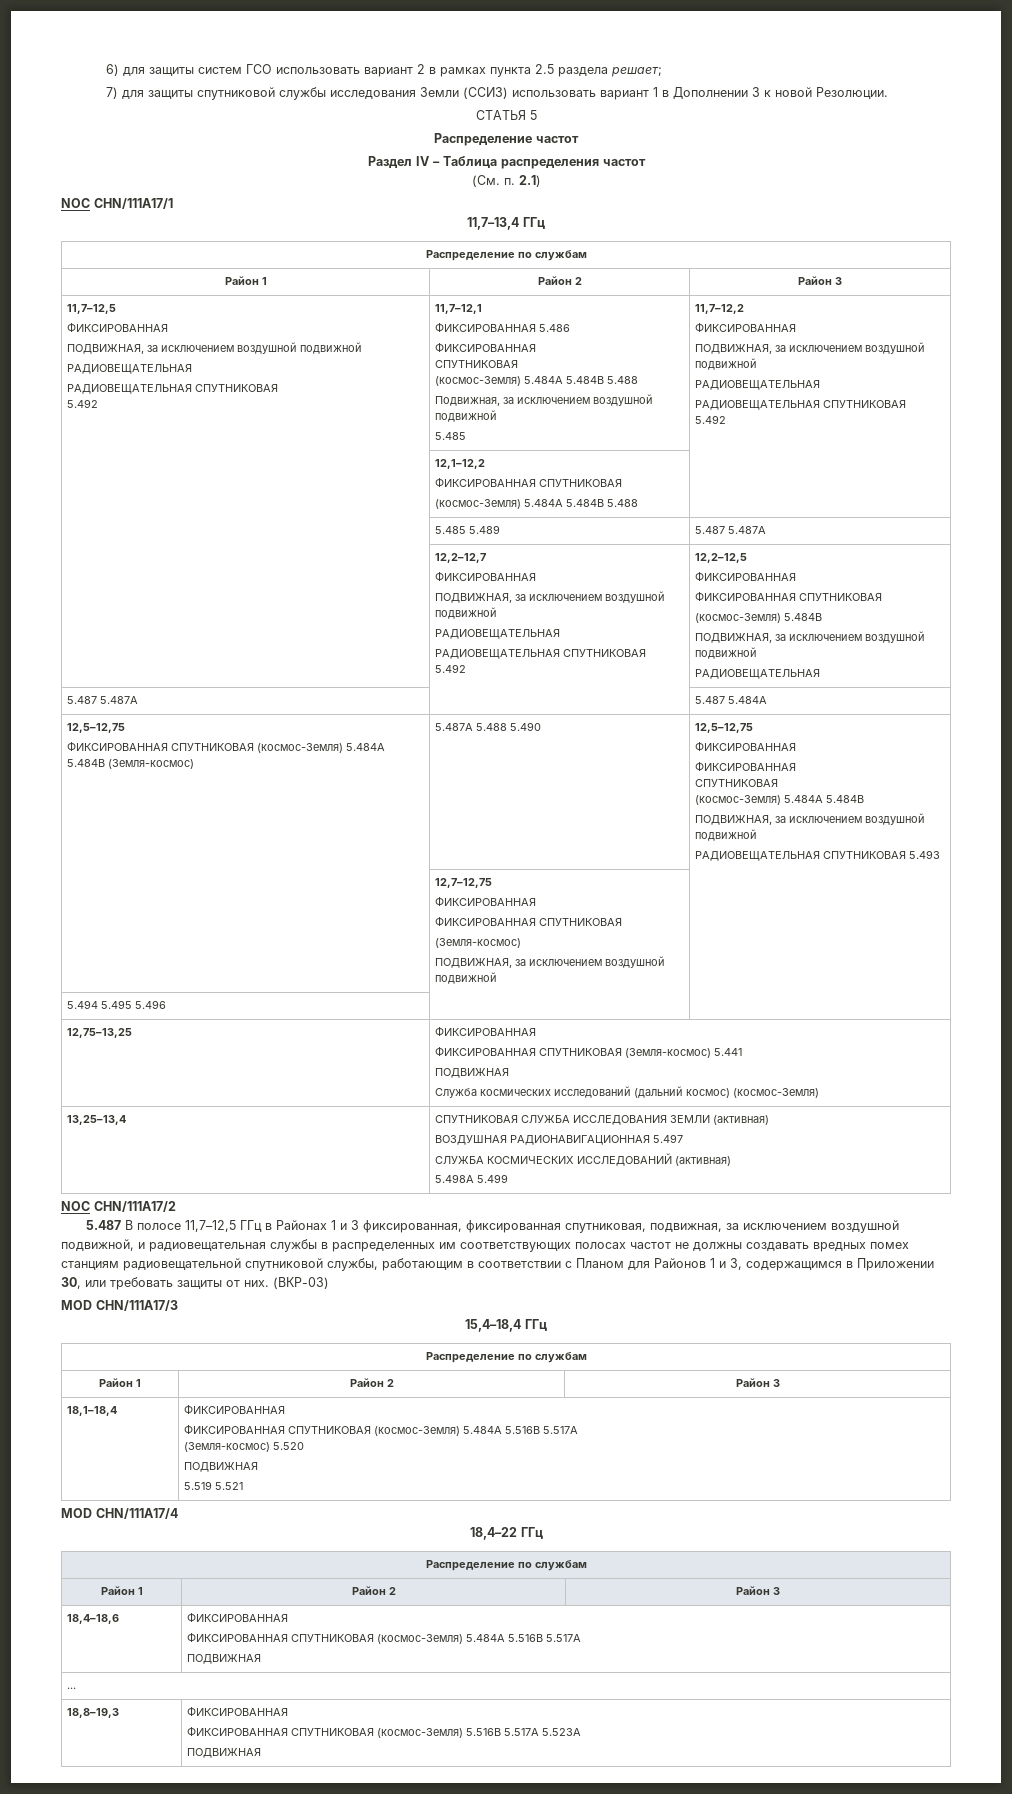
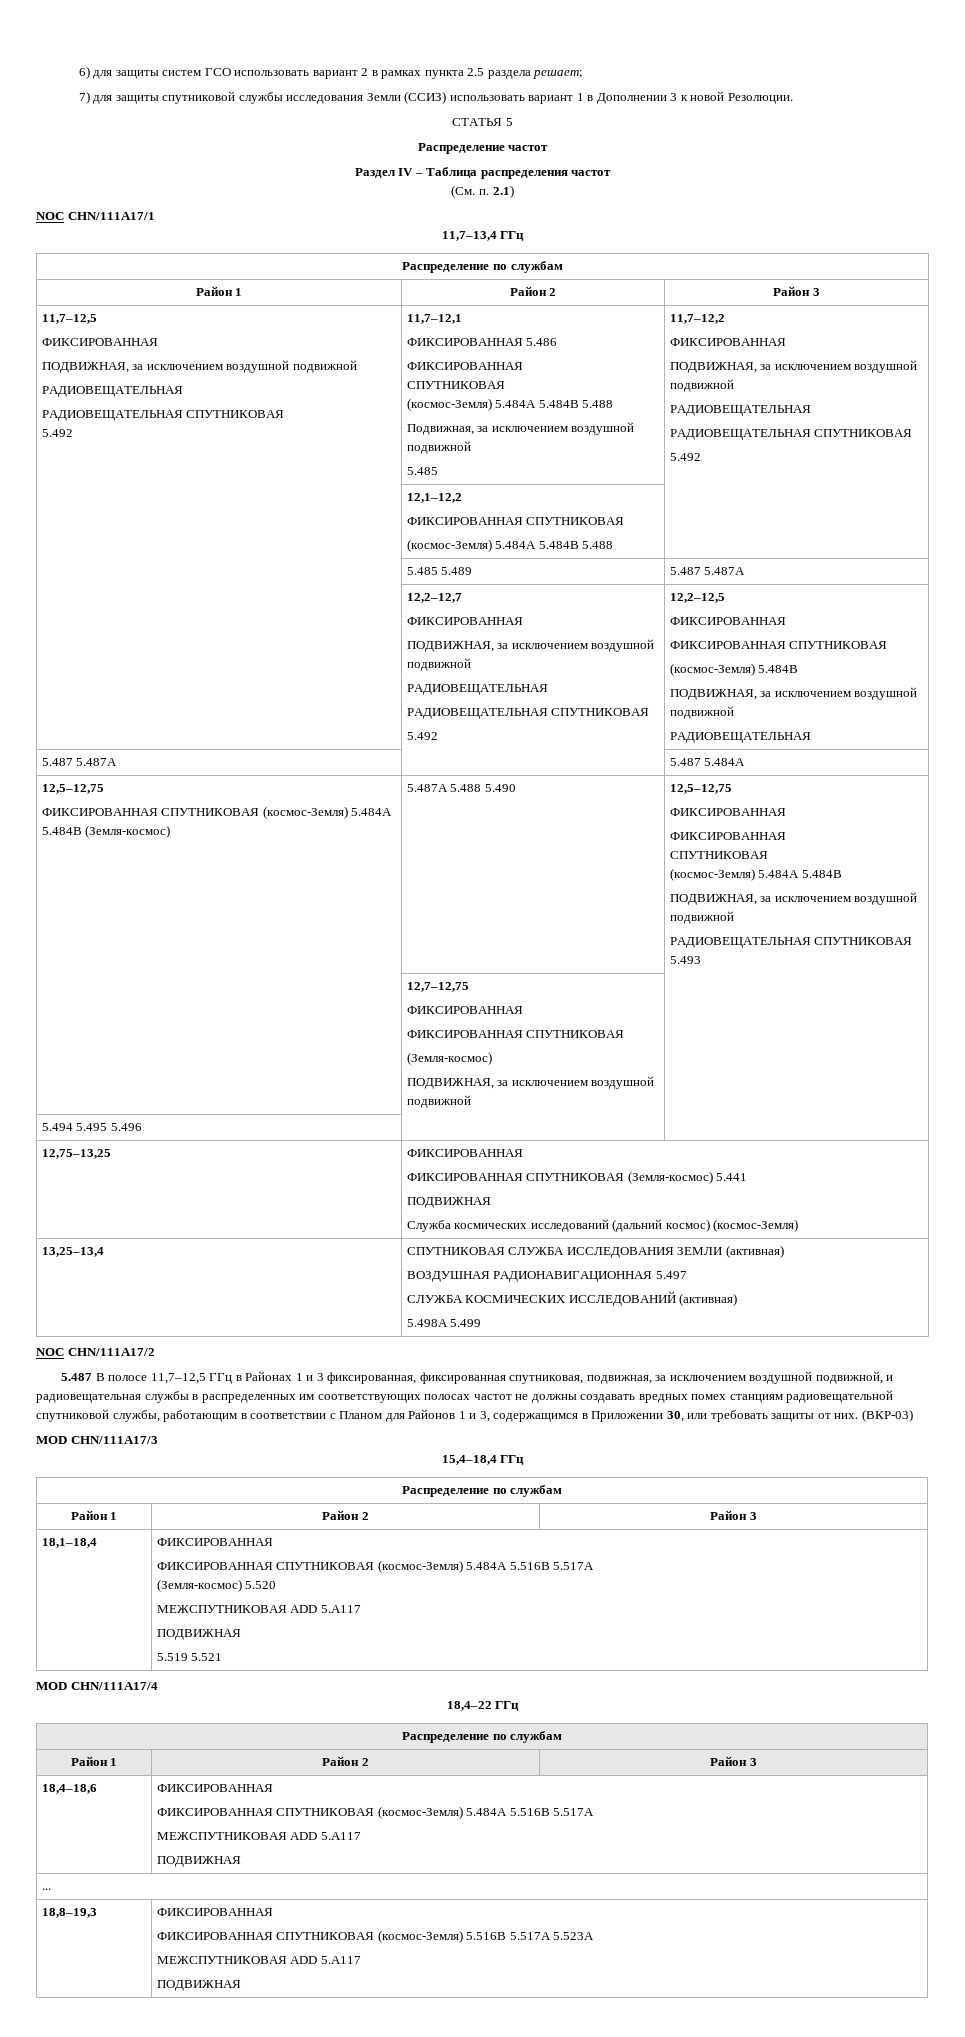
  18,1–18,4 | ФИКСИРОВАННАЯ
  ФИКСИРОВАННАЯ СПУТНИКОВАЯ (космос-Земля) 5.484A 5.516В 5.517A
  (Земля-космос) 5.520
+ МЕЖСПУТНИКОВАЯ ADD 5.A117
  18,4–18,6 | ФИКСИРОВАННАЯ
  ФИКСИРОВАННАЯ СПУТНИКОВАЯ (космос-Земля) 5.484A 5.516В 5.517A
+ МЕЖСПУТНИКОВАЯ ADD 5.A117
  18,8–19,3 | ФИКСИРОВАННАЯ
  ФИКСИРОВАННАЯ СПУТНИКОВАЯ (космос-Земля) 5.516B 5.517A 5.523A
+ МЕЖСПУТНИКОВАЯ ADD 5.A117

